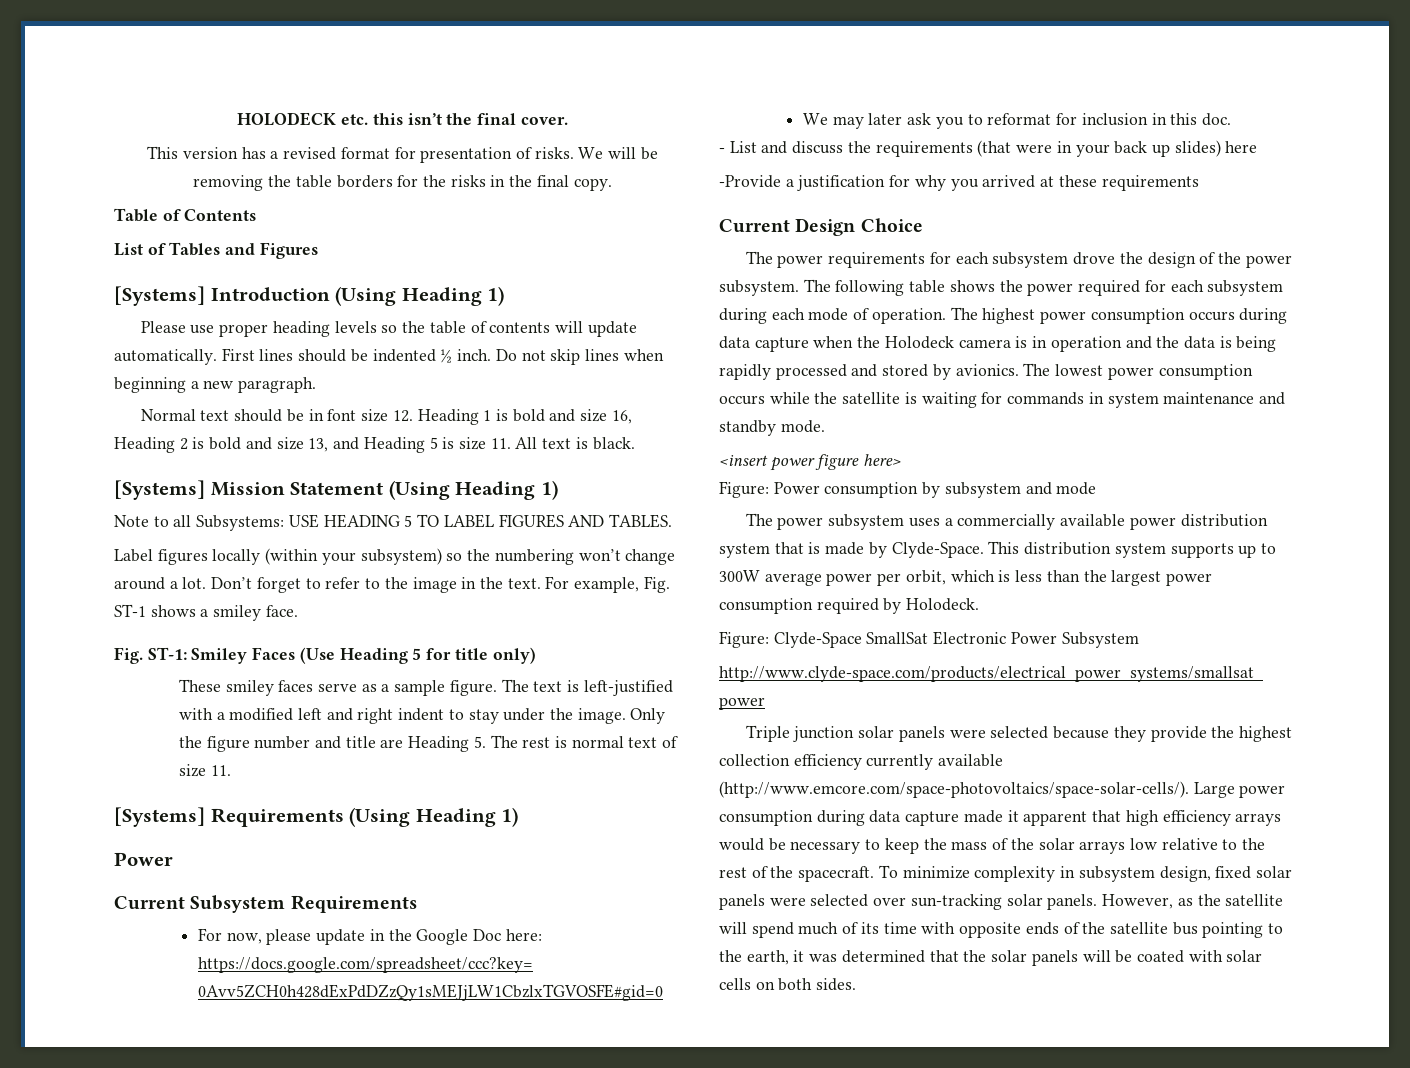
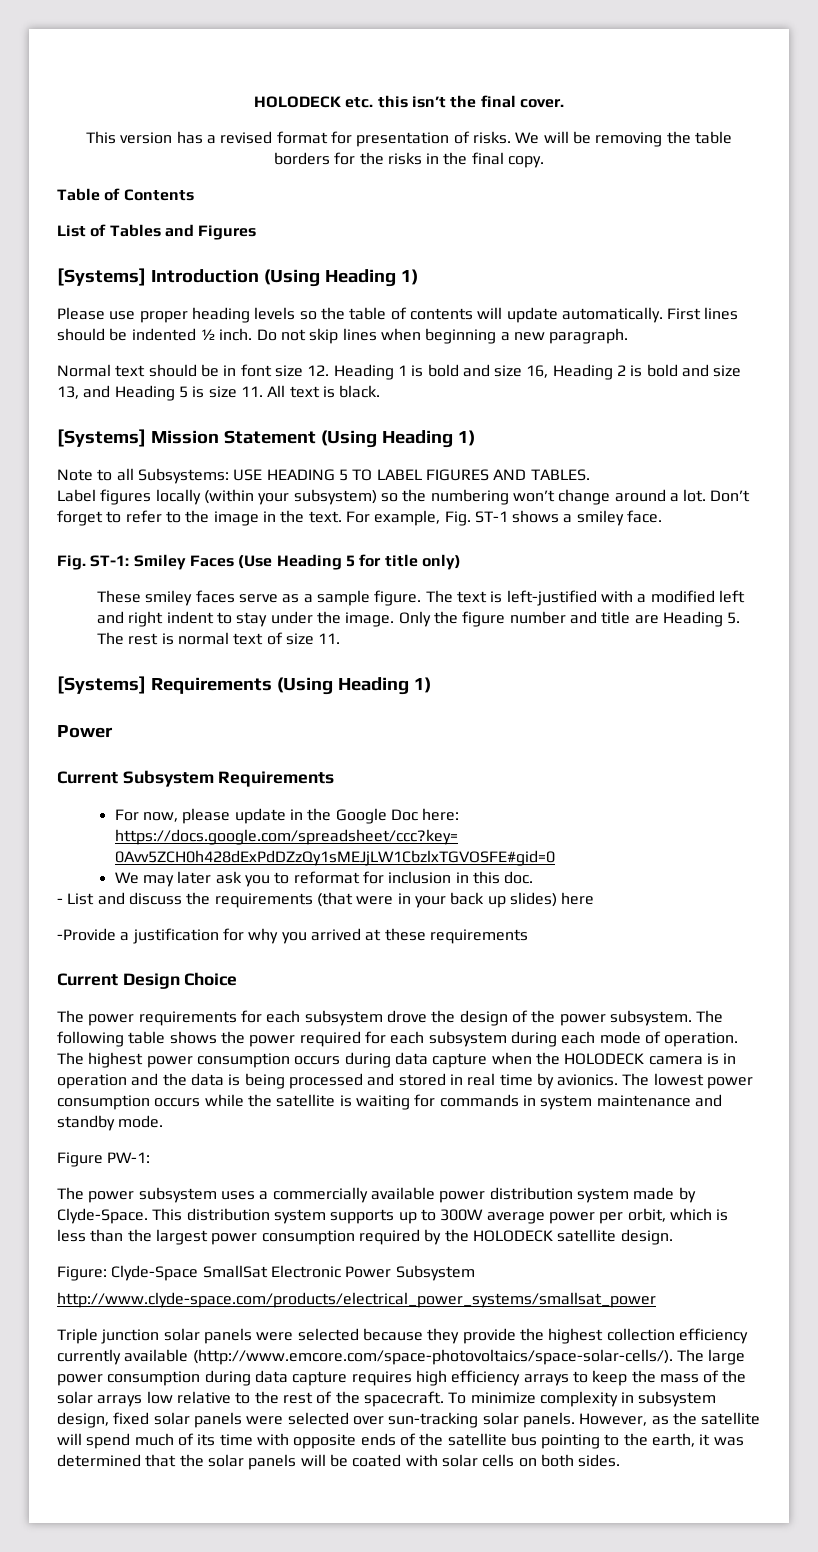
- The highest power consumption occurs during data capture when the Holodeck camera is in operation and the data is being rapidly processed and stored by avionics.
+ The highest power consumption occurs during data capture when the HOLODECK camera is in operation and the data is being processed and stored in real time by avionics.
- <insert power figure here>
- Figure: Power consumption by subsystem and mode
+ Figure PW-1:
- The power subsystem uses a commercially available power distribution system that is made by Clyde-Space.
+ The power subsystem uses a commercially available power distribution system made by Clyde-Space.
- This distribution system supports up to 300W average power per orbit, which is less than the largest power consumption required by Holodeck.
+ This distribution system supports up to 300W average power per orbit, which is less than the largest power consumption required by the HOLODECK satellite design.
- Triple junction solar panels were selected because they provide the highest collection efficiency currently available (http://www.emcore.com/space-photovoltaics/space-solar-cells/). Large power consumption during data capture made it apparent that high efficiency arrays would be necessary to keep the mass of the solar arrays low relative to the rest of the spacecraft.
+ Triple junction solar panels were selected because they provide the highest collection efficiency currently available (http://www.emcore.com/space-photovoltaics/space-solar-cells/). The large power consumption during data capture requires high efficiency arrays to keep the mass of the solar arrays low relative to the rest of the spacecraft.

